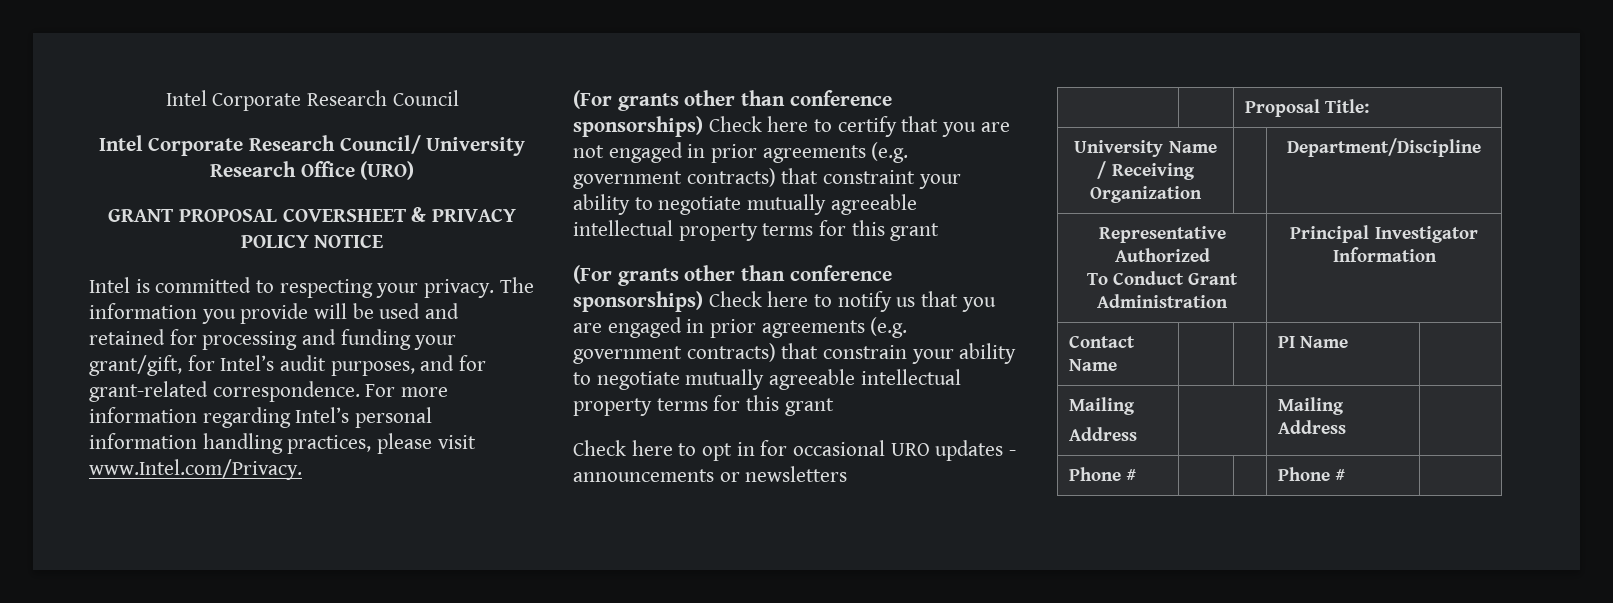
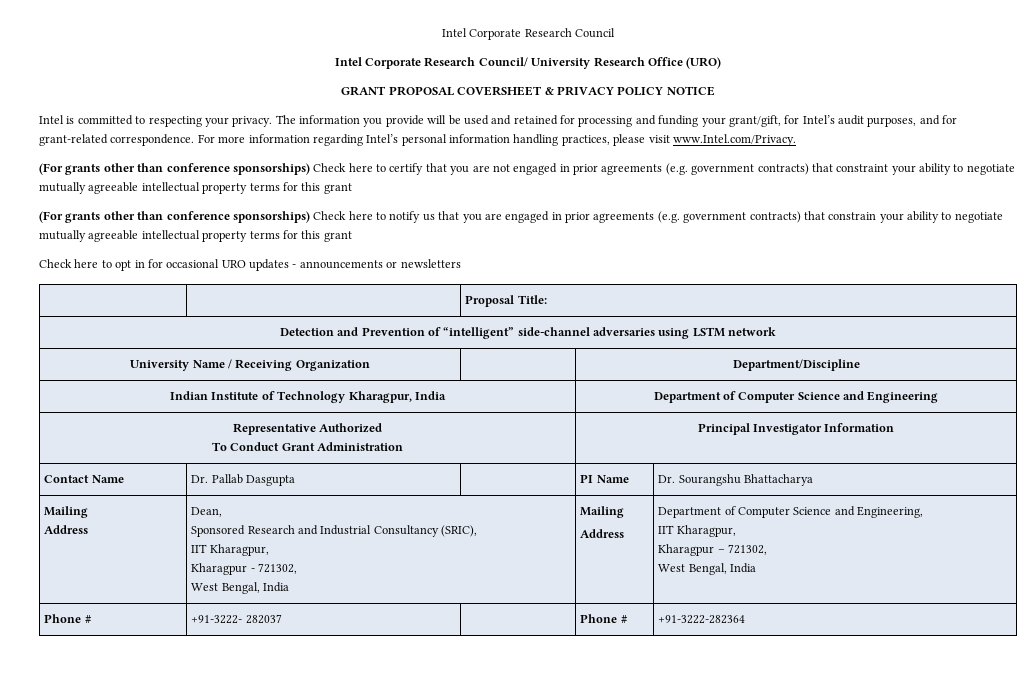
+ Detection and Prevention of “intelligent” side-channel adversaries using LSTM network
+ Indian Institute of Technology Kharagpur, India | Department of Computer Science and Engineering
- Contact Name | | | PI Name |
+ Contact Name | Dr. Pallab Dasgupta | | PI Name | Dr. Sourangshu Bhattacharya
  Mailing
- Address | | Mailing Address |
- Phone # | | | Phone # |
+ Address | Dean,
+ Sponsored Research and Industrial Consultancy (SRIC),
+ IIT Kharagpur,
+ Kharagpur - 721302,
+ West Bengal, India | Mailing
+ Address | Department of Computer Science and Engineering,
+ IIT Kharagpur,
+ Kharagpur – 721302,
+ West Bengal, India
+ Phone # | +91-3222- 282037 | | Phone # | +91-3222-282364

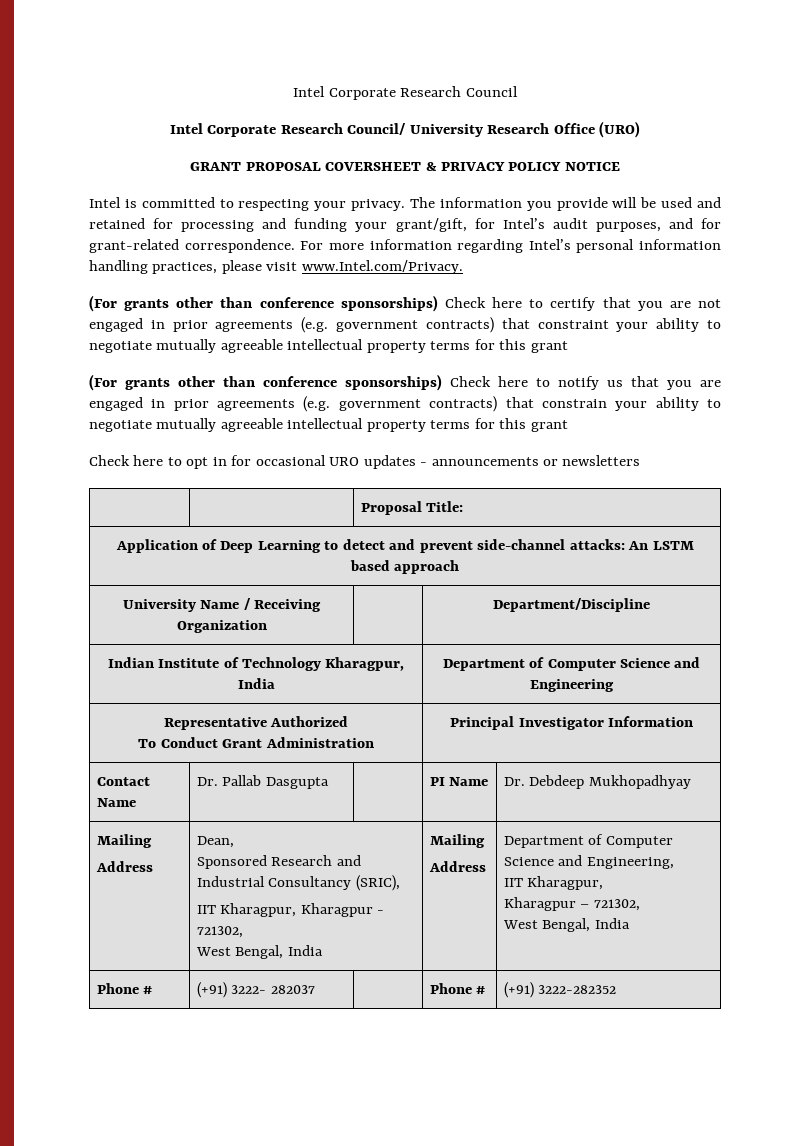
- Detection and Prevention of “intelligent” side-channel adversaries using LSTM network
+ Application of Deep Learning to detect and prevent side-channel attacks: An LSTM based approach
- Contact Name | Dr. Pallab Dasgupta | | PI Name | Dr. Sourangshu Bhattacharya
+ Contact Name | Dr. Pallab Dasgupta | | PI Name | Dr. Debdeep Mukhopadhyay
  Mailing
  Address | Dean,
  Sponsored Research and Industrial Consultancy (SRIC),
- IIT Kharagpur,
- Kharagpur - 721302,
+ IIT Kharagpur, Kharagpur - 721302,
- Phone # | +91-3222- 282037 | | Phone # | +91-3222-282364
+ Phone # | (+91) 3222- 282037 | | Phone # | (+91) 3222-282352

